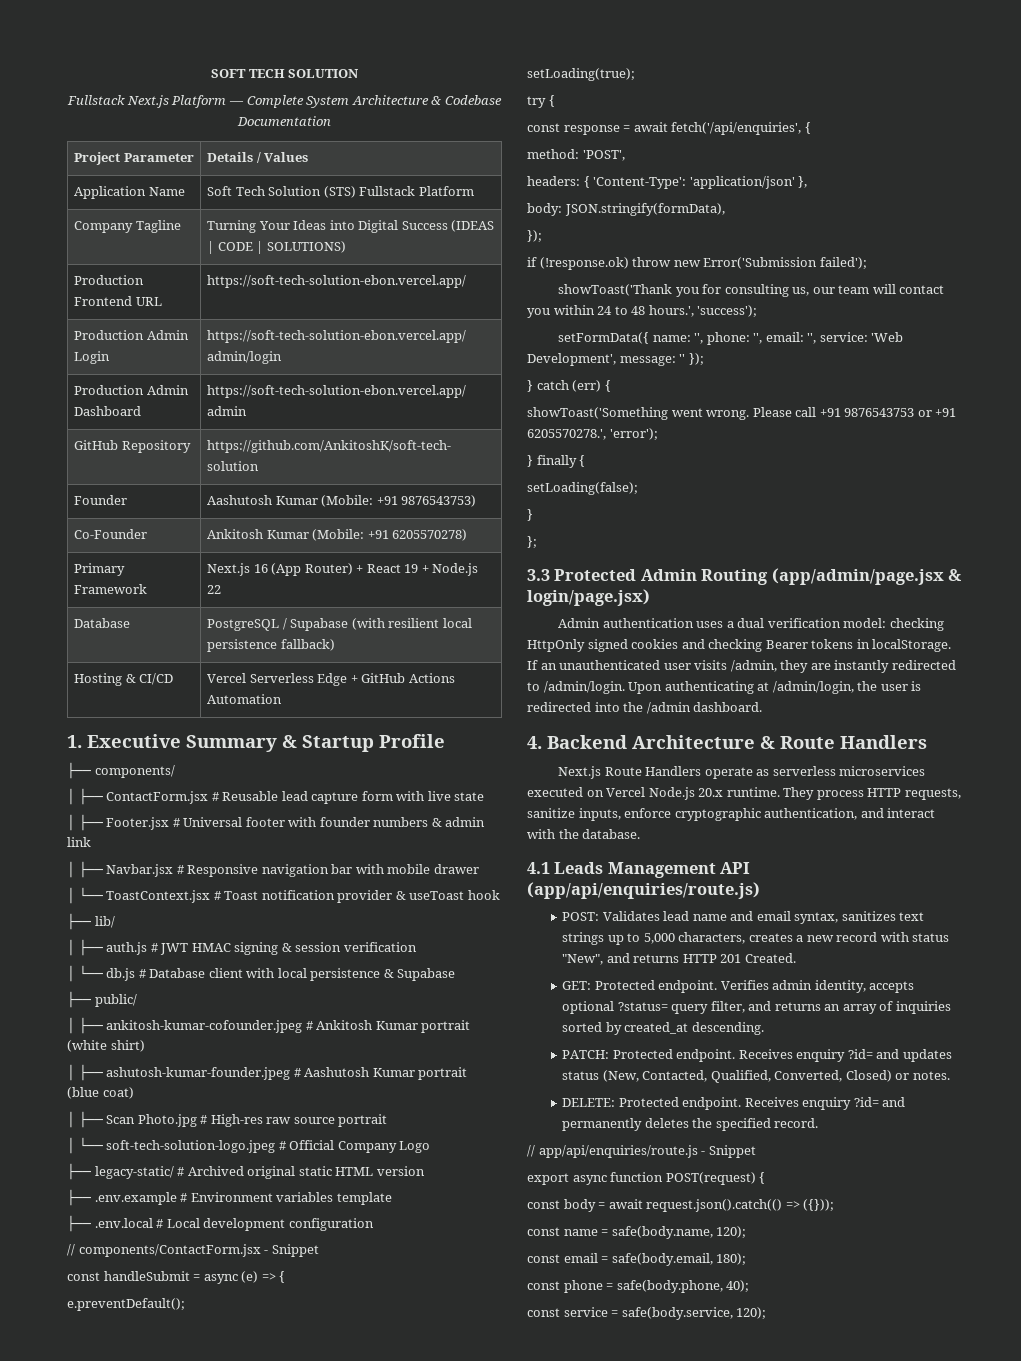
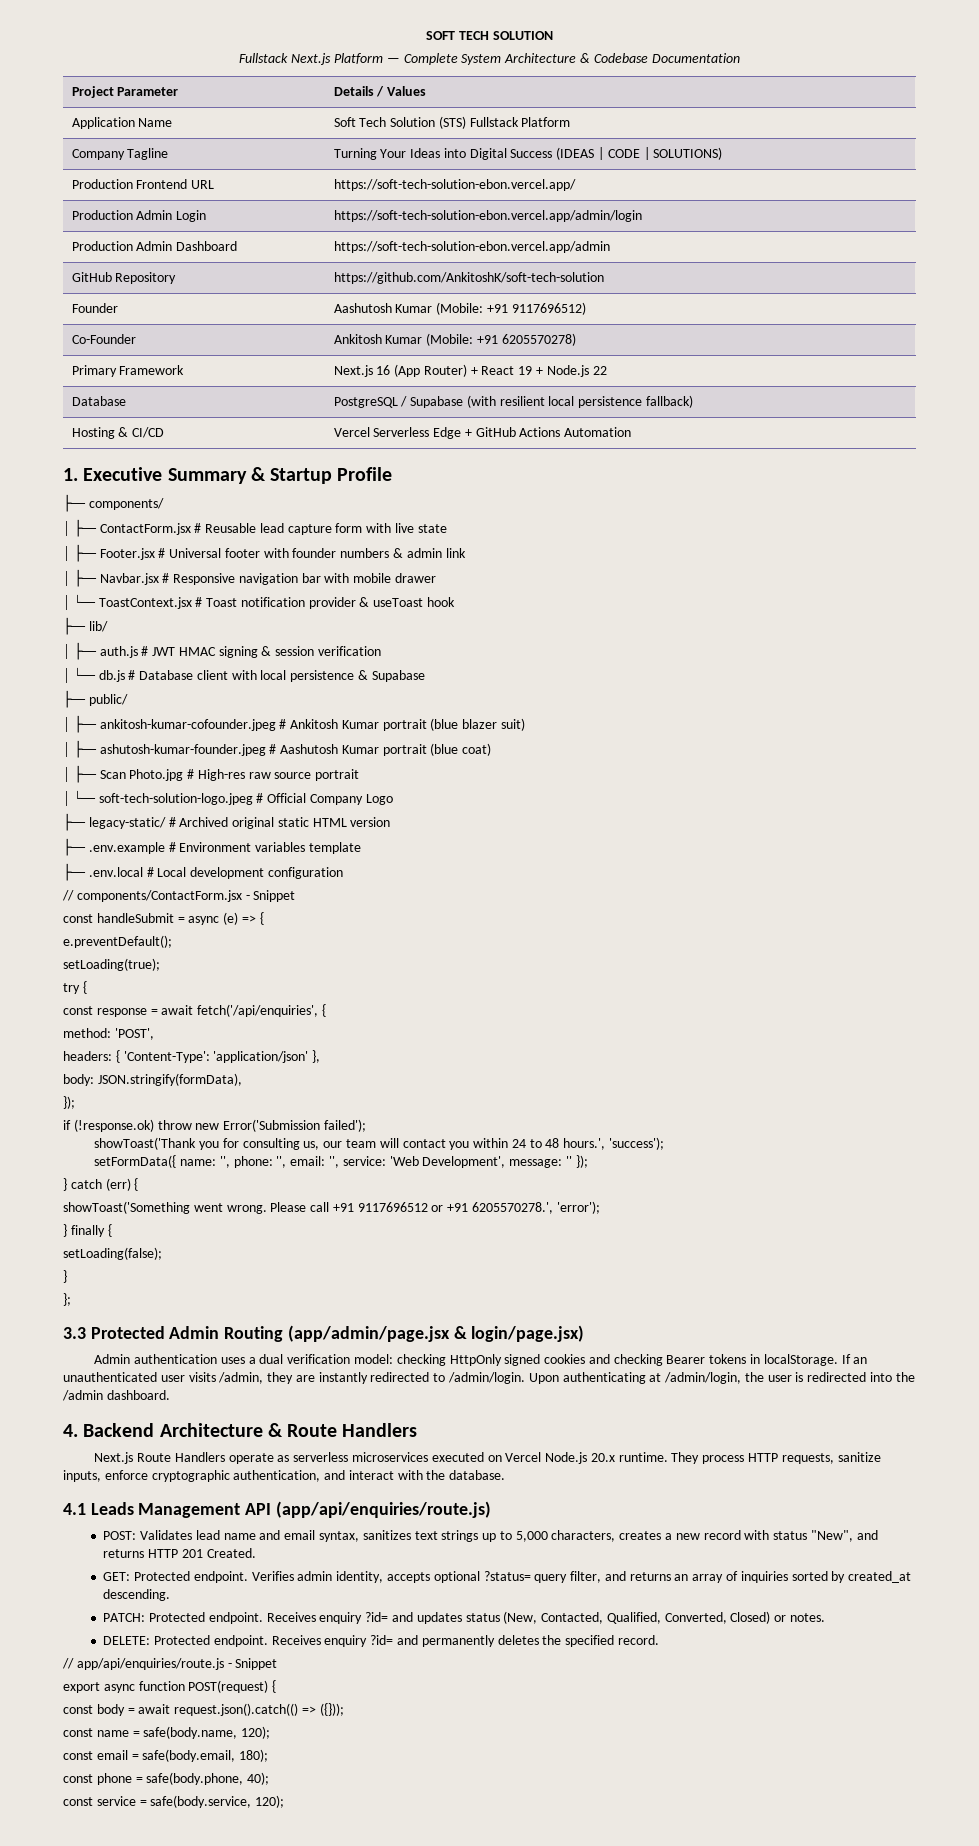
- Founder | Aashutosh Kumar (Mobile: +91 9876543753)
+ Founder | Aashutosh Kumar (Mobile: +91 9117696512)
- │ ├── ankitosh-kumar-cofounder.jpeg # Ankitosh Kumar portrait (white shirt)
+ │ ├── ankitosh-kumar-cofounder.jpeg # Ankitosh Kumar portrait (blue blazer suit)
- Please call +91 9876543753 or +91 6205570278.', 'error');
+ Please call +91 9117696512 or +91 6205570278.', 'error');

